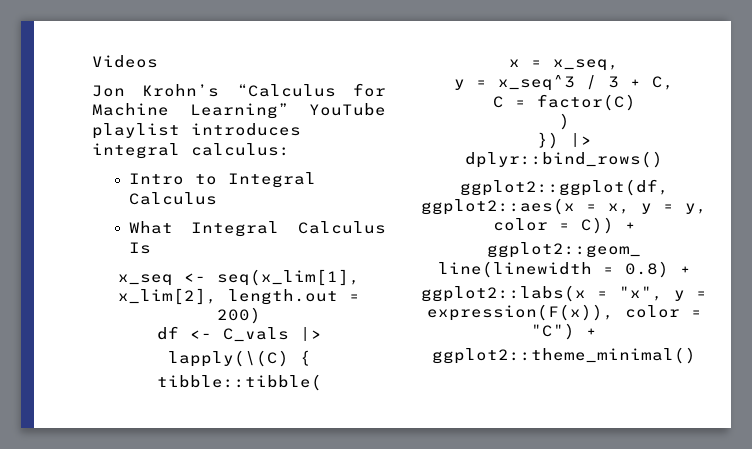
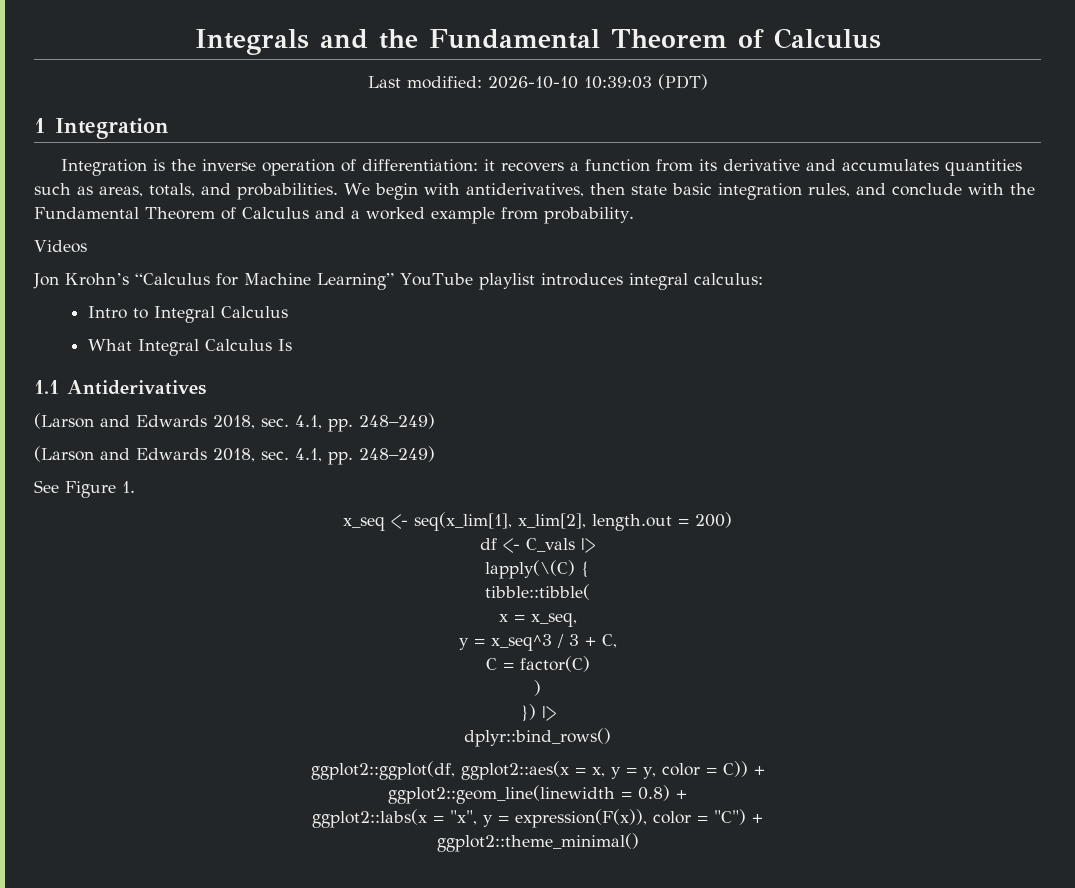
+ Integrals and the Fundamental Theorem of Calculus
+ Last modified: 2026-10-10 10:39:03 (PDT)
+ 1 Integration
+ Integration is the inverse operation of differentiation: it recovers a function from its derivative and accumulates quantities such as areas, totals, and probabilities. We begin with antiderivatives, then state basic integration rules, and conclude with the Fundamental Theorem of Calculus and a worked example from probability.
+ 1.1 Antiderivatives
+ (Larson and Edwards 2018, sec. 4.1, pp. 248–249)
+ (Larson and Edwards 2018, sec. 4.1, pp. 248–249)
+ See Figure 1.

